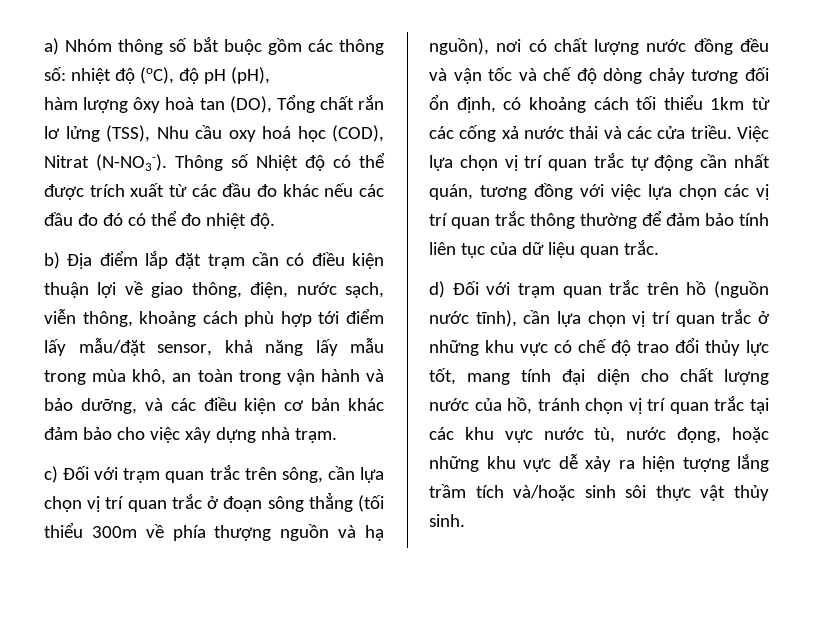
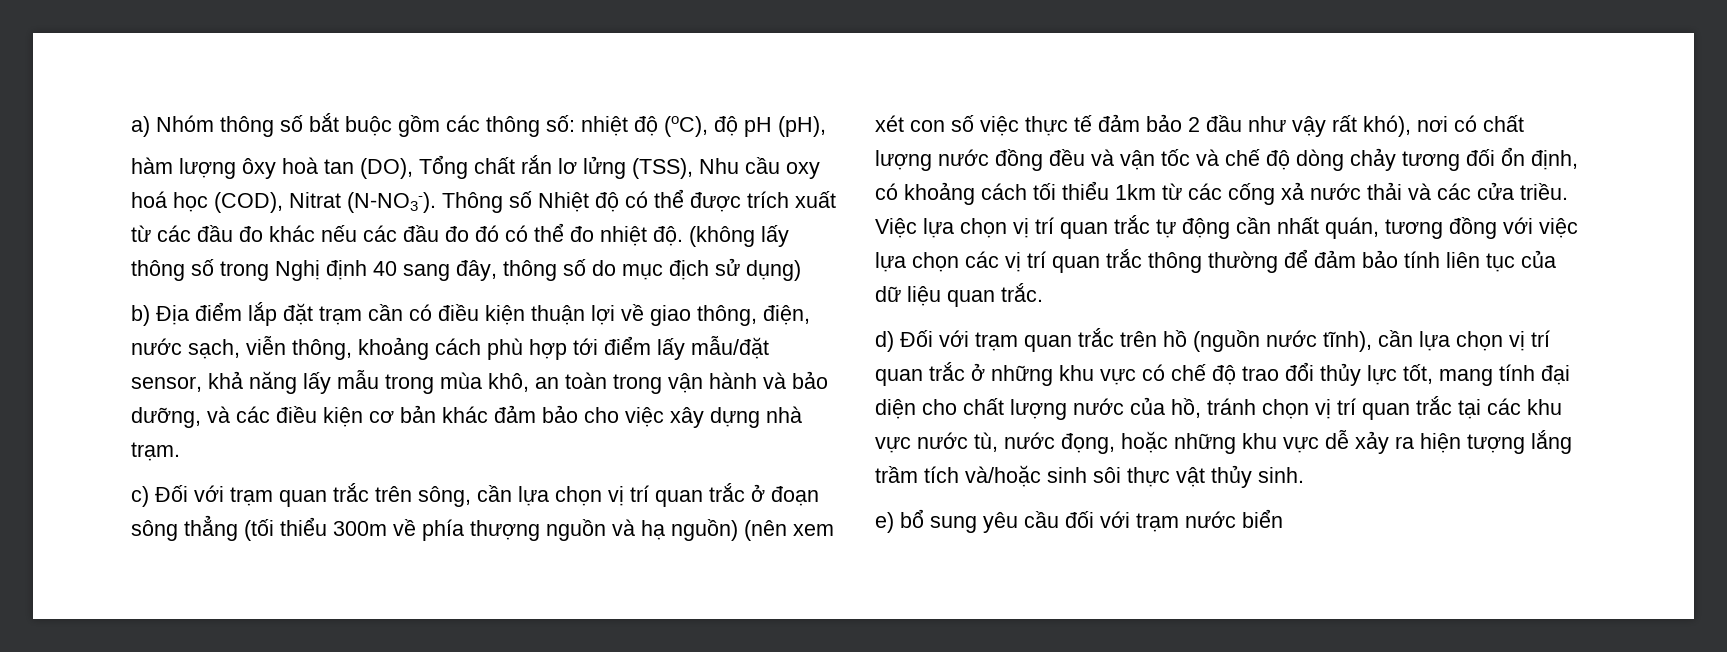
+ (không lấy thông số trong Nghị định 40 sang đây, thông số do mục địch sử dụng)
- c) Đối với trạm quan trắc trên sông, cần lựa chọn vị trí quan trắc ở đoạn sông thẳng (tối thiểu 300m về phía thượng nguồn và hạ nguồn), nơi có chất lượng nước đồng đều và vận tốc và chế độ dòng chảy tương đối ổn định, có khoảng cách tối thiểu 1km từ các cống xả nước thải và các cửa triều.
+ c) Đối với trạm quan trắc trên sông, cần lựa chọn vị trí quan trắc ở đoạn sông thẳng (tối thiểu 300m về phía thượng nguồn và hạ nguồn) (nên xem xét con số việc thực tế đảm bảo 2 đầu như vậy rất khó), nơi có chất lượng nước đồng đều và vận tốc và chế độ dòng chảy tương đối ổn định, có khoảng cách tối thiểu 1km từ các cống xả nước thải và các cửa triều.
+ e) bổ sung yêu cầu đối với trạm nước biển

